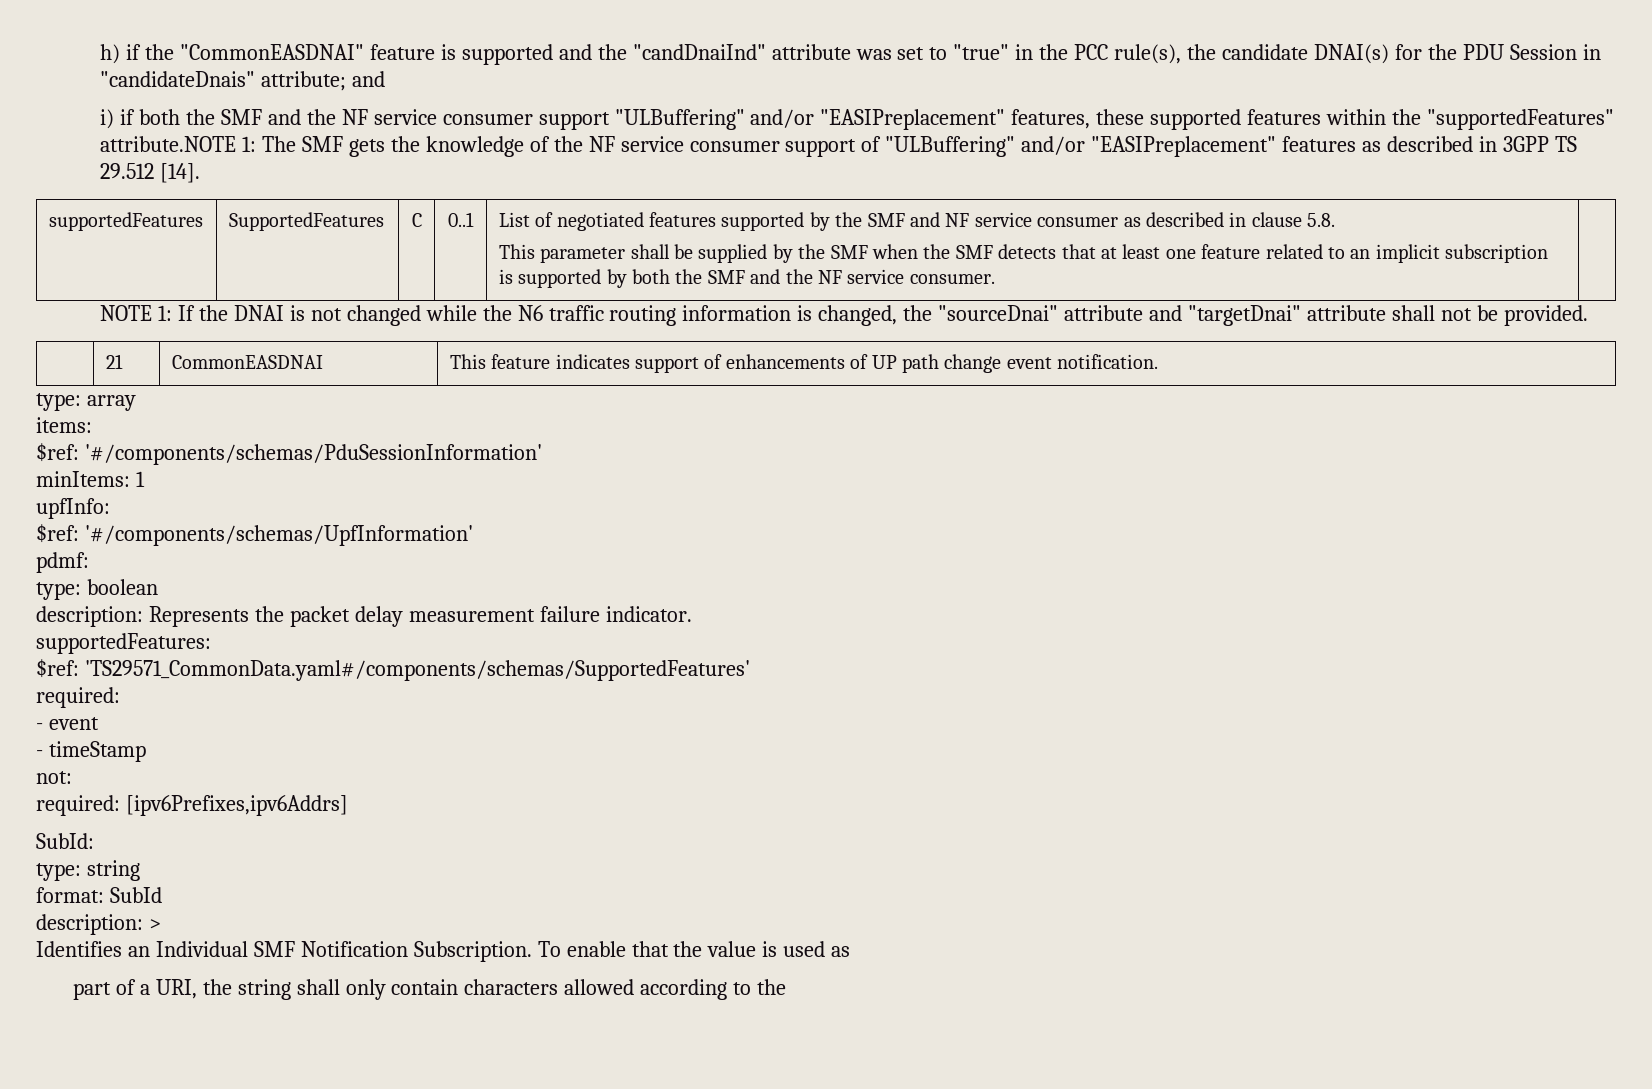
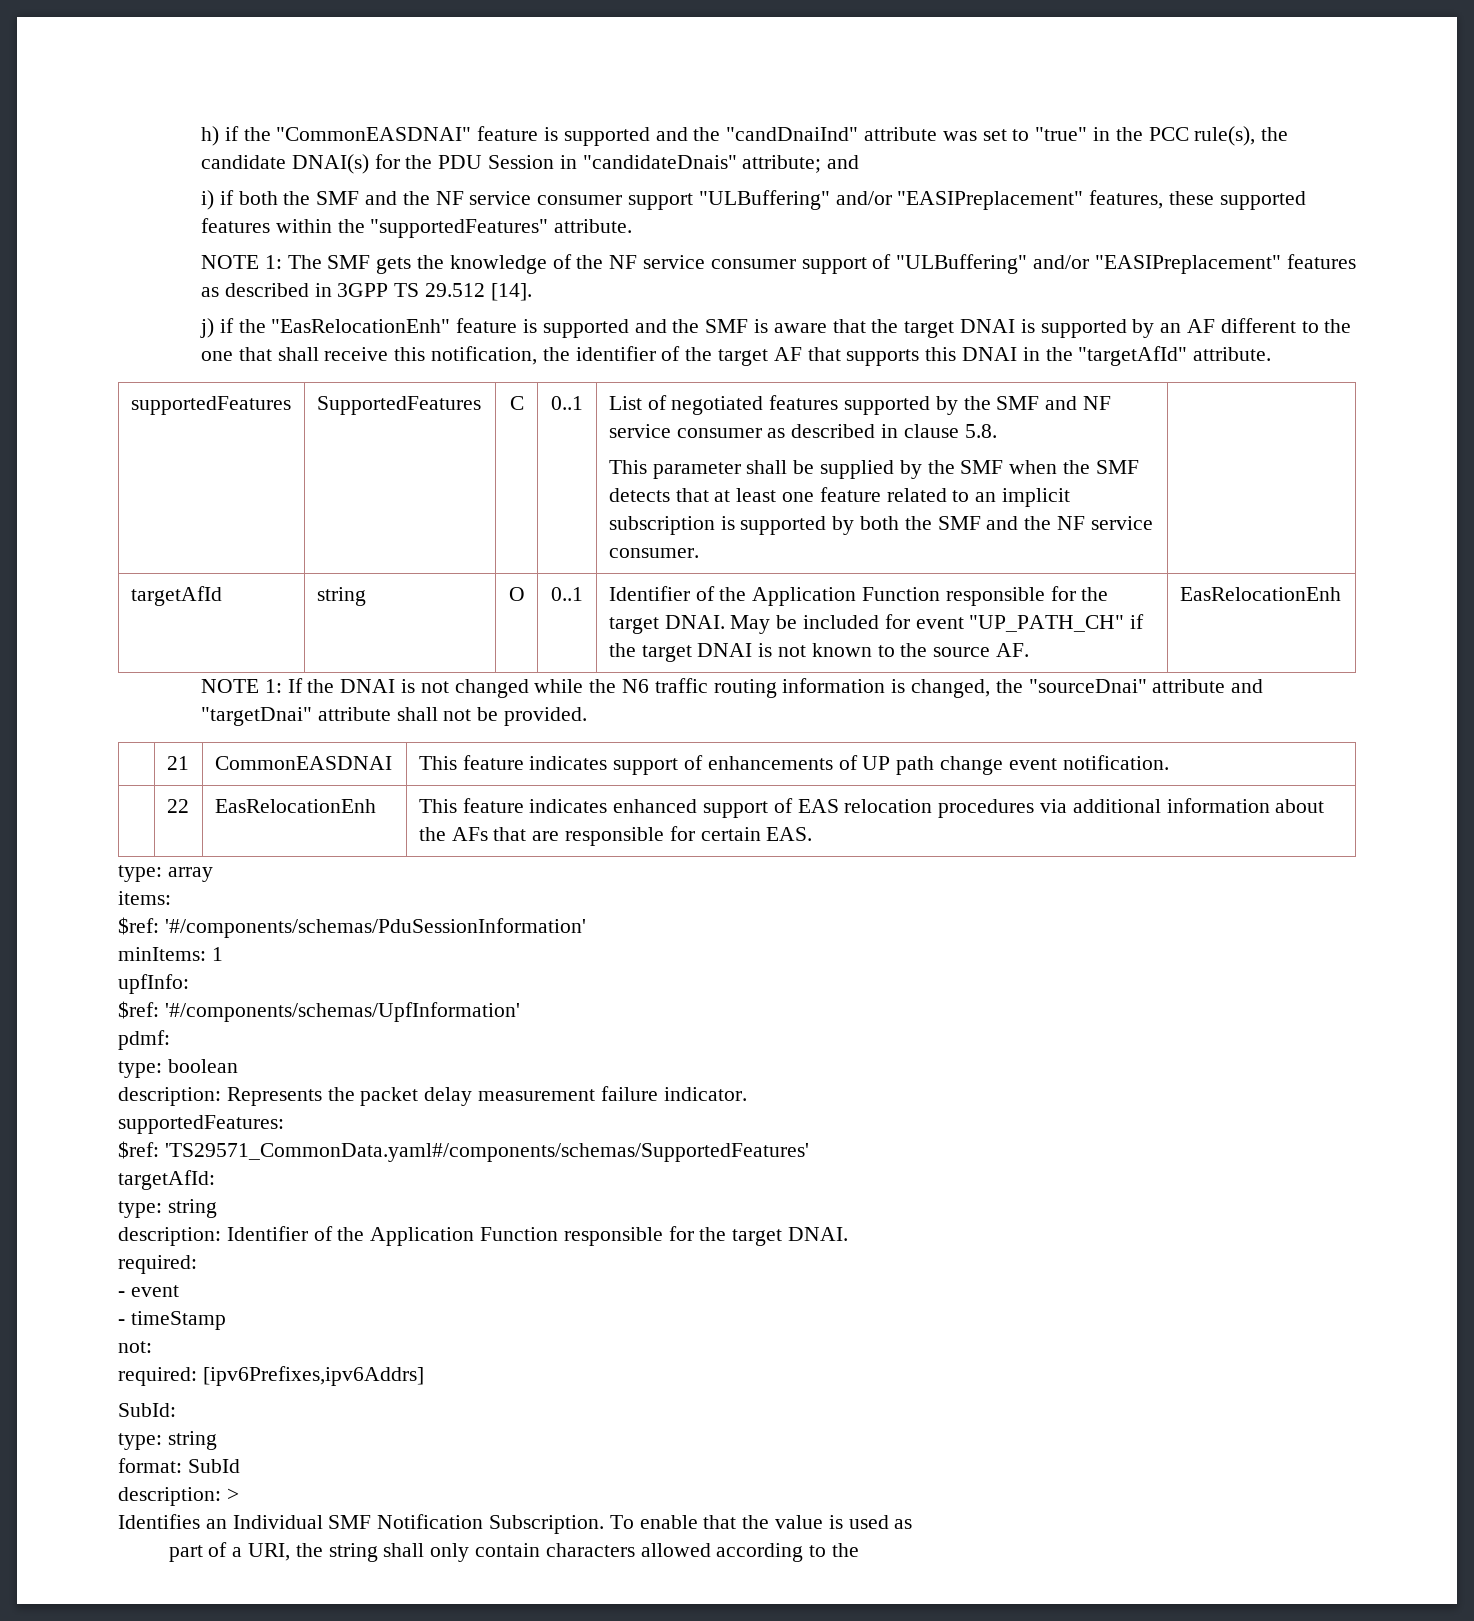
- i) if both the SMF and the NF service consumer support "ULBuffering" and/or "EASIPreplacement" features, these supported features within the "supportedFeatures" attribute.NOTE 1: The SMF gets the knowledge of the NF service consumer support of "ULBuffering" and/or "EASIPreplacement" features as described in 3GPP TS 29.512 [14].
+ i) if both the SMF and the NF service consumer support "ULBuffering" and/or "EASIPreplacement" features, these supported features within the "supportedFeatures" attribute.
+ NOTE 1: The SMF gets the knowledge of the NF service consumer support of "ULBuffering" and/or "EASIPreplacement" features as described in 3GPP TS 29.512 [14].
+ j) if the "EasRelocationEnh" feature is supported and the SMF is aware that the target DNAI is supported by an AF different to the one that shall receive this notification, the identifier of the target AF that supports this DNAI in the "targetAfId" attribute.
+ targetAfId | string | O | 0..1 | Identifier of the Application Function responsible for the target DNAI. May be included for event "UP_PATH_CH" if the target DNAI is not known to the source AF. | EasRelocationEnh
+ | 22 | EasRelocationEnh | This feature indicates enhanced support of EAS relocation procedures via additional information about the AFs that are responsible for certain EAS.
+ targetAfId:
+ type: string
+ description: Identifier of the Application Function responsible for the target DNAI.

